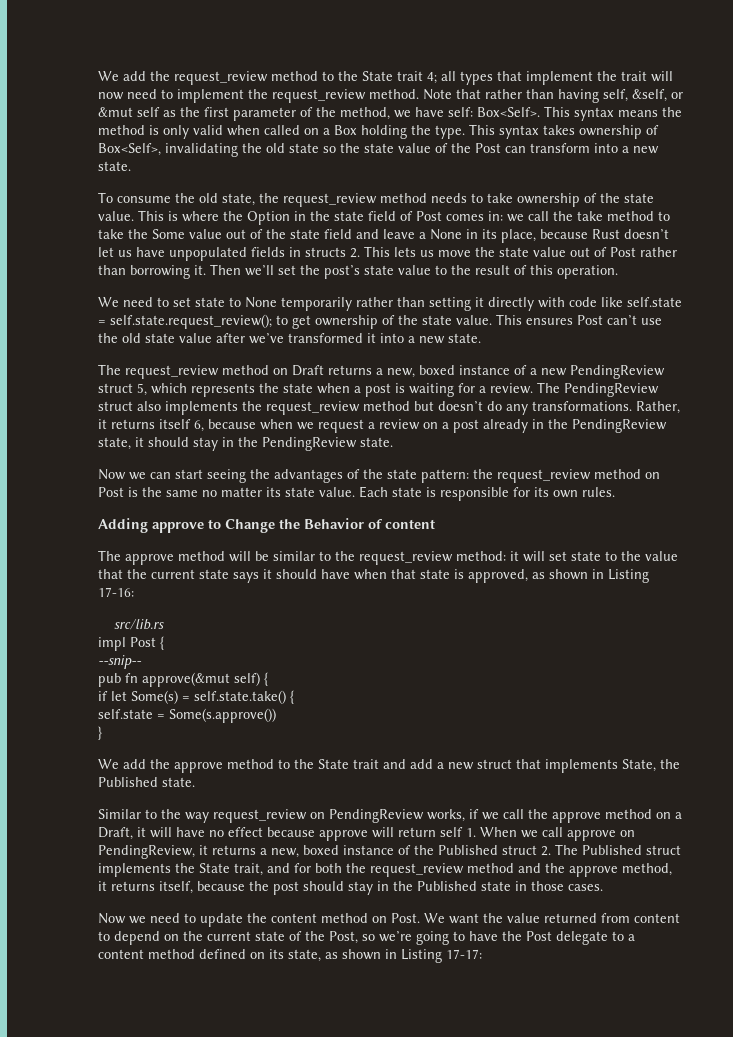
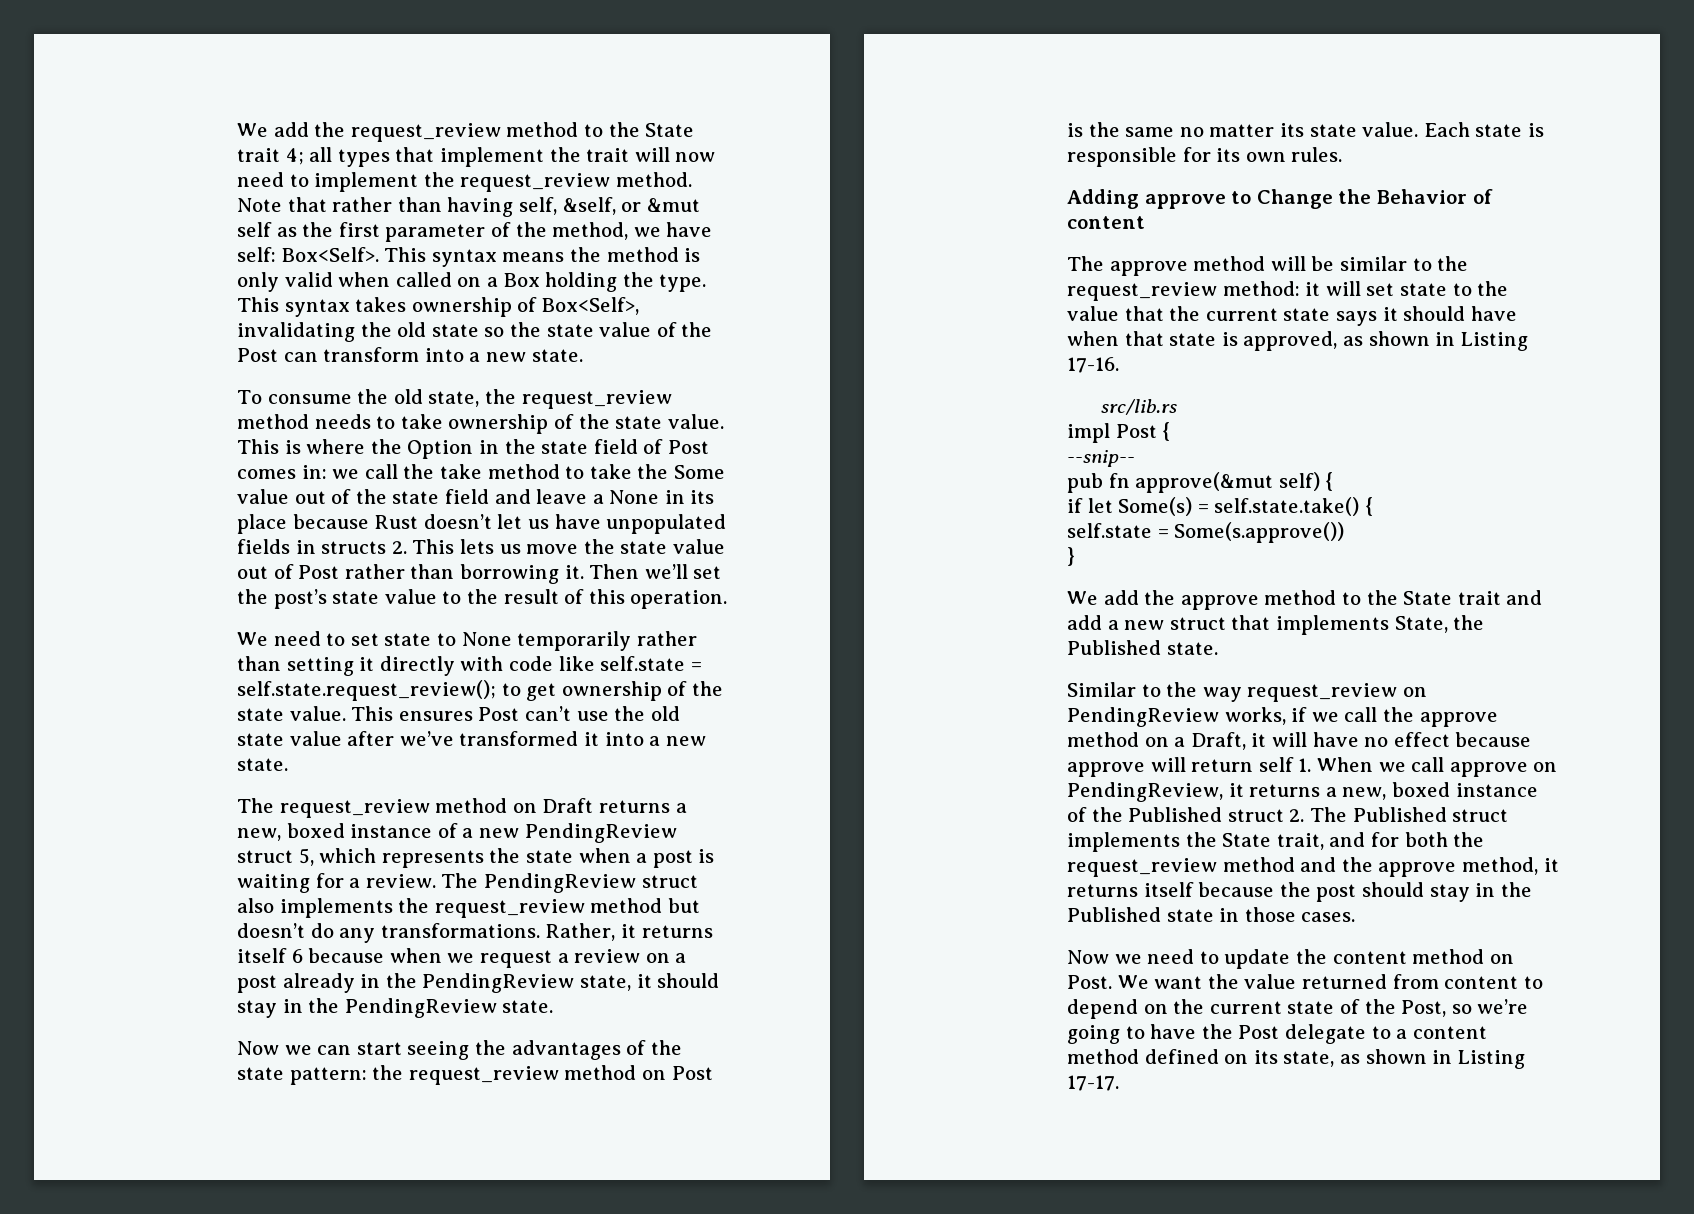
- This is where the Option in the state field of Post comes in: we call the take method to take the Some value out of the state field and leave a None in its place, because Rust doesn’t let us have unpopulated fields in structs 2. This lets us move the state value out of Post rather than borrowing it.
+ This is where the Option in the state field of Post comes in: we call the take method to take the Some value out of the state field and leave a None in its place because Rust doesn’t let us have unpopulated fields in structs 2. This lets us move the state value out of Post rather than borrowing it.
- Rather, it returns itself 6, because when we request a review on a post already in the PendingReview state, it should stay in the PendingReview state.
+ Rather, it returns itself 6 because when we request a review on a post already in the PendingReview state, it should stay in the PendingReview state.
- The approve method will be similar to the request_review method: it will set state to the value that the current state says it should have when that state is approved, as shown in Listing 17-16:
+ The approve method will be similar to the request_review method: it will set state to the value that the current state says it should have when that state is approved, as shown in Listing 17-16.
- Similar to the way request_review on PendingReview works, if we call the approve method on a Draft, it will have no effect because approve will return self 1. When we call approve on PendingReview, it returns a new, boxed instance of the Published struct 2. The Published struct implements the State trait, and for both the request_review method and the approve method, it returns itself, because the post should stay in the Published state in those cases.
+ Similar to the way request_review on PendingReview works, if we call the approve method on a Draft, it will have no effect because approve will return self 1. When we call approve on PendingReview, it returns a new, boxed instance of the Published struct 2. The Published struct implements the State trait, and for both the request_review method and the approve method, it returns itself because the post should stay in the Published state in those cases.
- We want the value returned from content to depend on the current state of the Post, so we’re going to have the Post delegate to a content method defined on its state, as shown in Listing 17-17:
+ We want the value returned from content to depend on the current state of the Post, so we’re going to have the Post delegate to a content method defined on its state, as shown in Listing 17-17.

